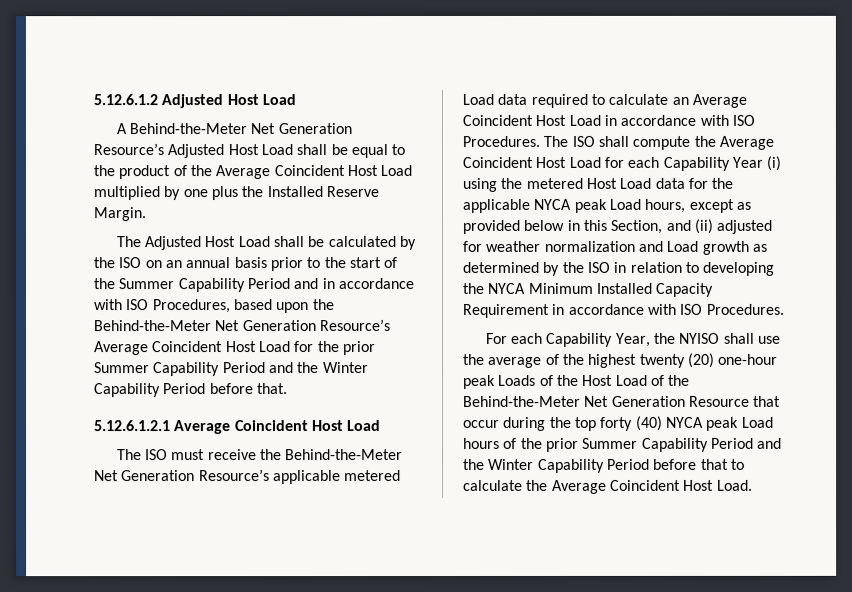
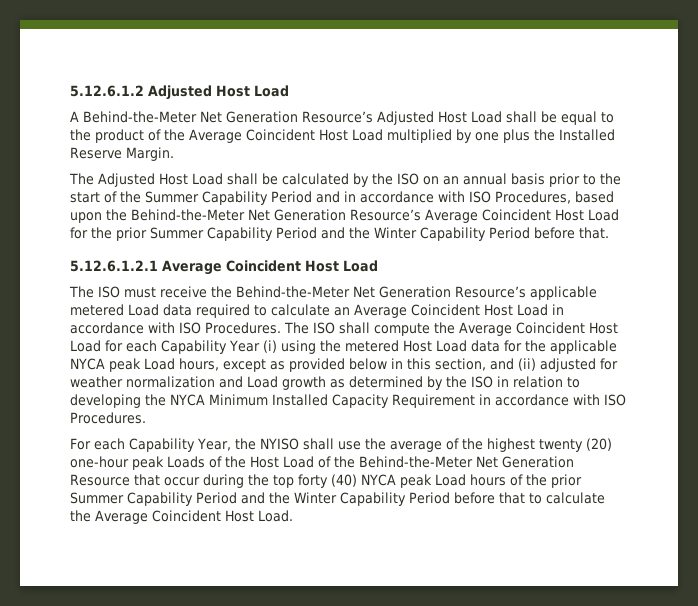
- The ISO shall compute the Average Coincident Host Load for each Capability Year (i) using the metered Host Load data for the applicable NYCA peak Load hours, except as provided below in this Section, and (ii) adjusted for weather normalization and Load growth as determined by the ISO in relation to developing the NYCA Minimum Installed Capacity Requirement in accordance with ISO Procedures.
+ The ISO shall compute the Average Coincident Host Load for each Capability Year (i) using the metered Host Load data for the applicable NYCA peak Load hours, except as provided below in this section, and (ii) adjusted for weather normalization and Load growth as determined by the ISO in relation to developing the NYCA Minimum Installed Capacity Requirement in accordance with ISO Procedures.

